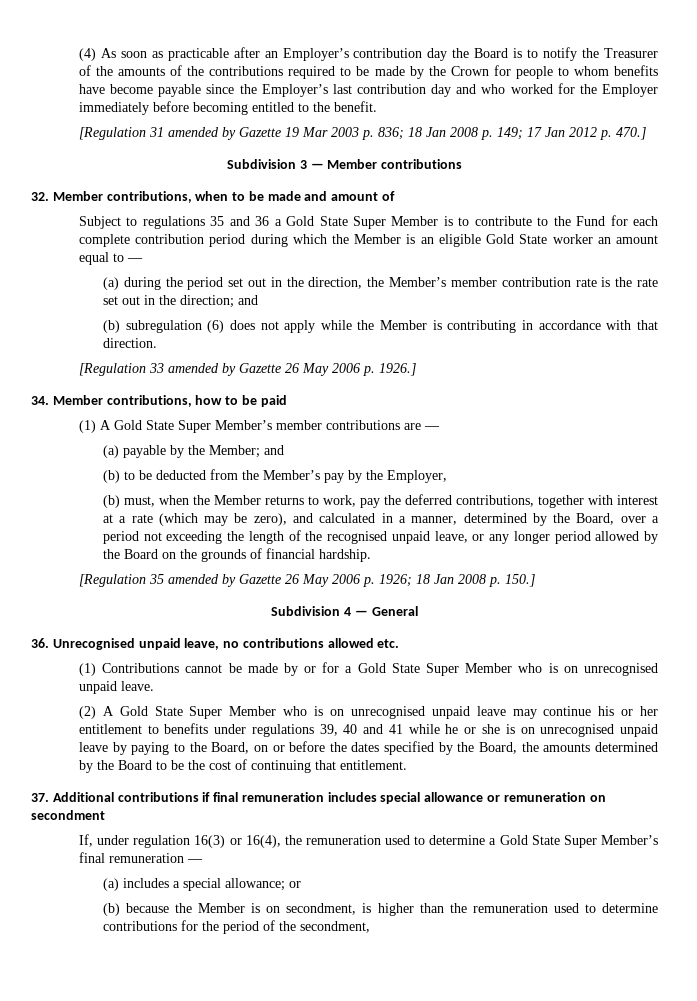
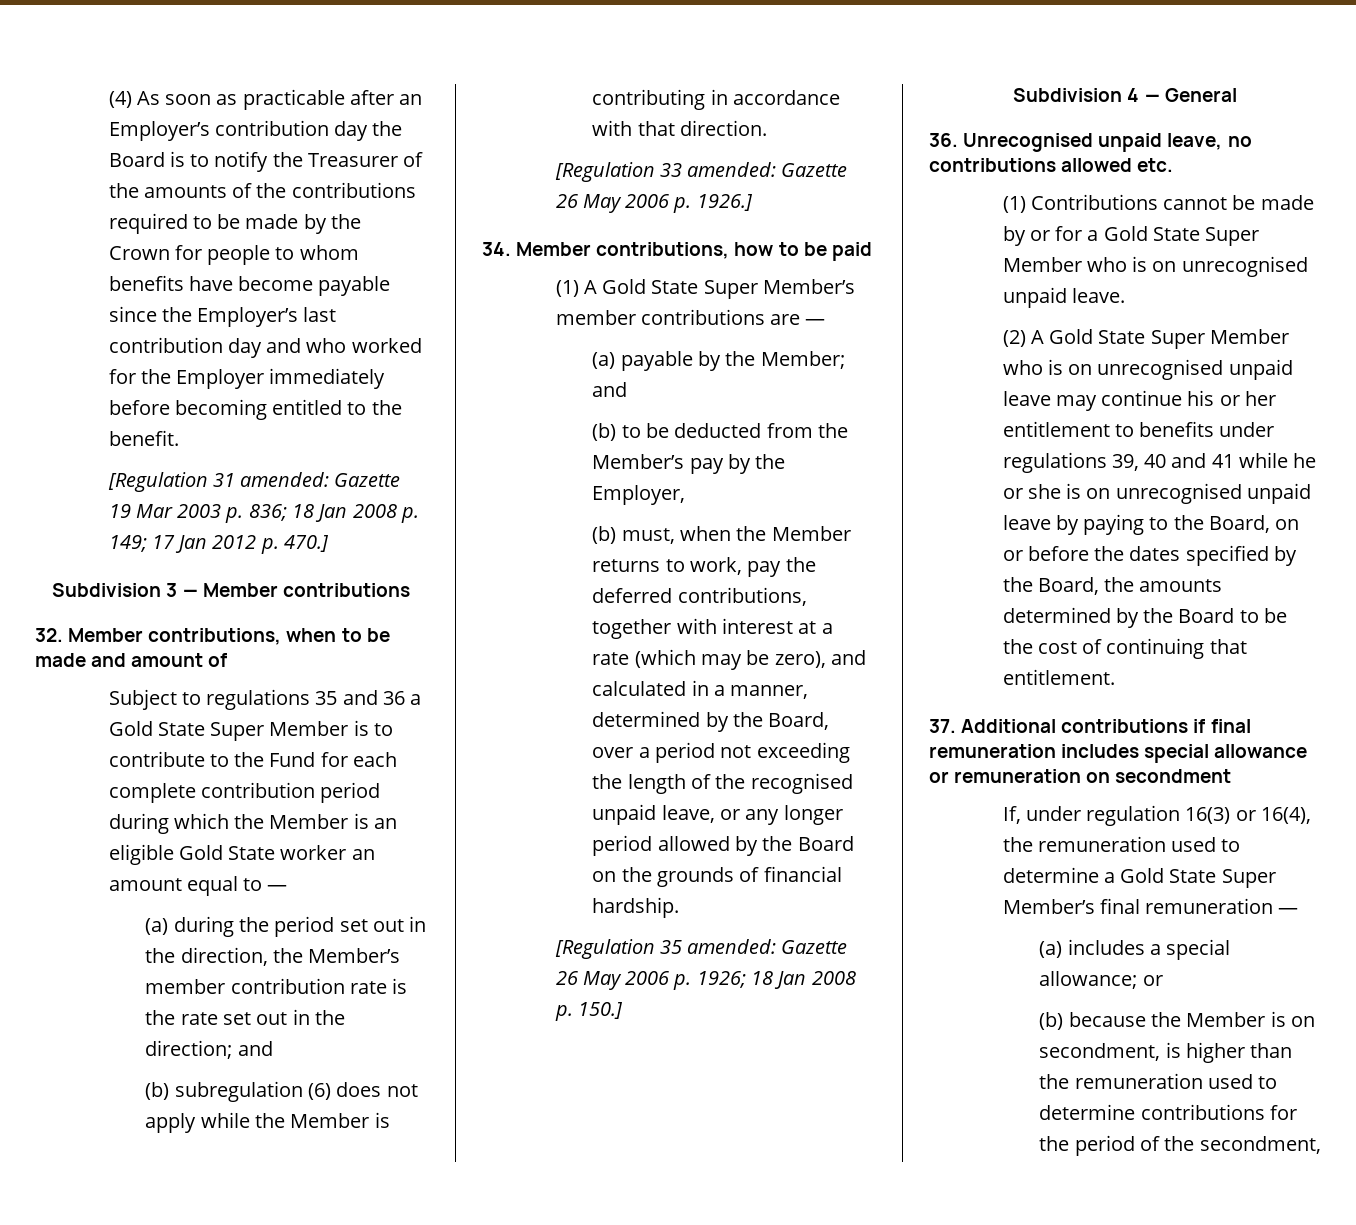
- [Regulation 31 amended by Gazette 19 Mar 2003 p. 836; 18 Jan 2008 p. 149; 17 Jan 2012 p. 470.]
+ [Regulation 31 amended: Gazette 19 Mar 2003 p. 836; 18 Jan 2008 p. 149; 17 Jan 2012 p. 470.]
- [Regulation 33 amended by Gazette 26 May 2006 p. 1926.]
+ [Regulation 33 amended: Gazette 26 May 2006 p. 1926.]
- [Regulation 35 amended by Gazette 26 May 2006 p. 1926; 18 Jan 2008 p. 150.]
+ [Regulation 35 amended: Gazette 26 May 2006 p. 1926; 18 Jan 2008 p. 150.]

